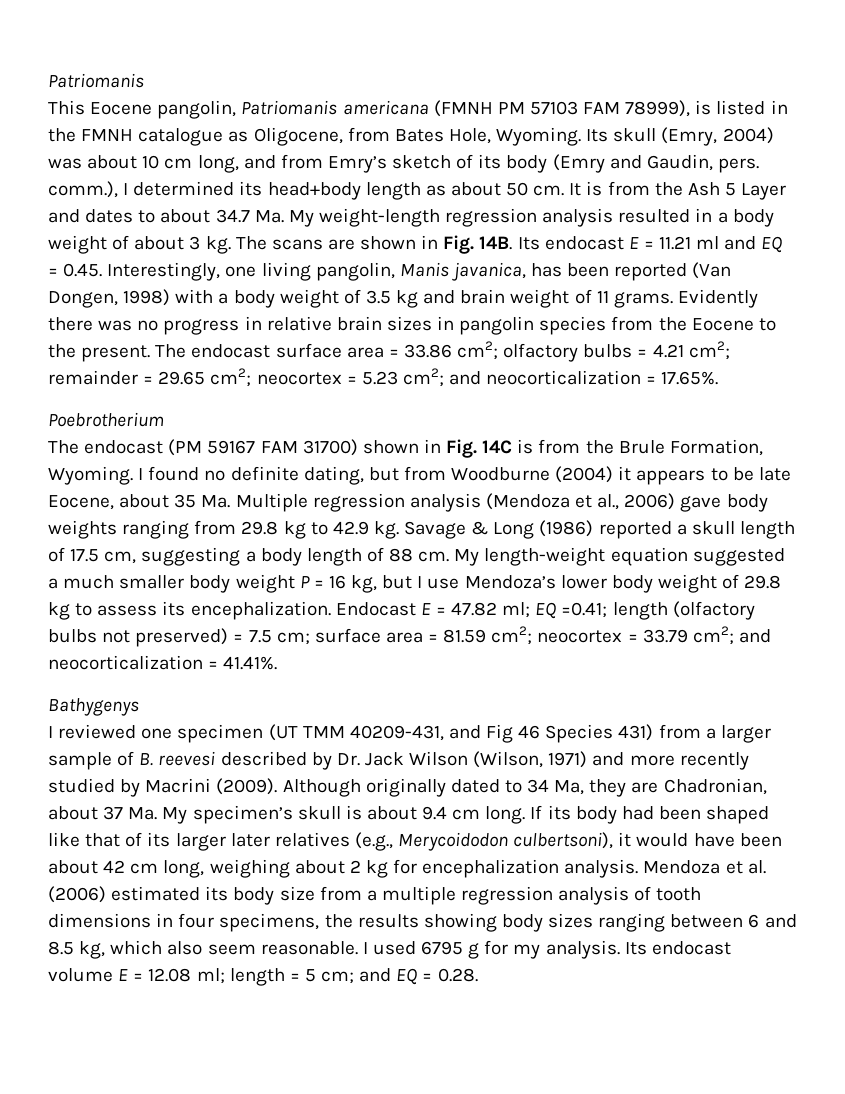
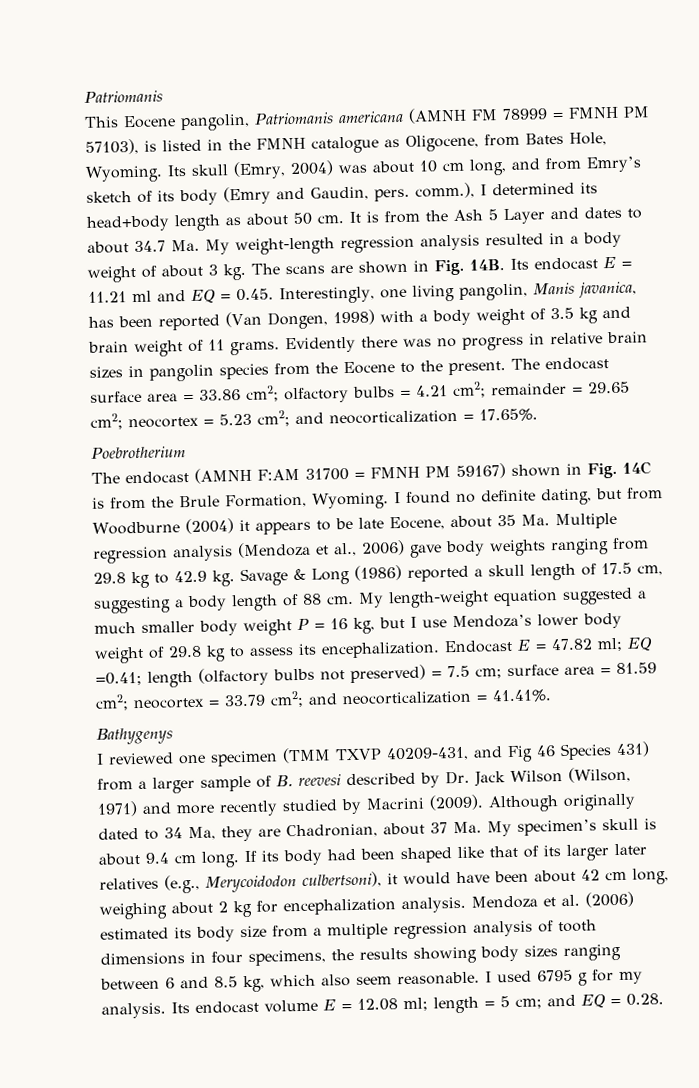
- This Eocene pangolin, Patriomanis americana (FMNH PM 57103 FAM 78999), is listed in the FMNH catalogue as Oligocene, from Bates Hole, Wyoming.
+ This Eocene pangolin, Patriomanis americana (AMNH FM 78999 = FMNH PM 57103), is listed in the FMNH catalogue as Oligocene, from Bates Hole, Wyoming.
- The endocast (PM 59167 FAM 31700) shown in Fig. 14C is from the Brule Formation, Wyoming.
+ The endocast (AMNH F:AM 31700 = FMNH PM 59167) shown in Fig. 14C is from the Brule Formation, Wyoming.
- I reviewed one specimen (UT TMM 40209-431, and Fig 46 Species 431) from a larger sample of B. reevesi described by Dr. Jack Wilson (Wilson, 1971) and more recently studied by Macrini (2009).
+ I reviewed one specimen (TMM TXVP 40209-431, and Fig 46 Species 431) from a larger sample of B. reevesi described by Dr. Jack Wilson (Wilson, 1971) and more recently studied by Macrini (2009).

